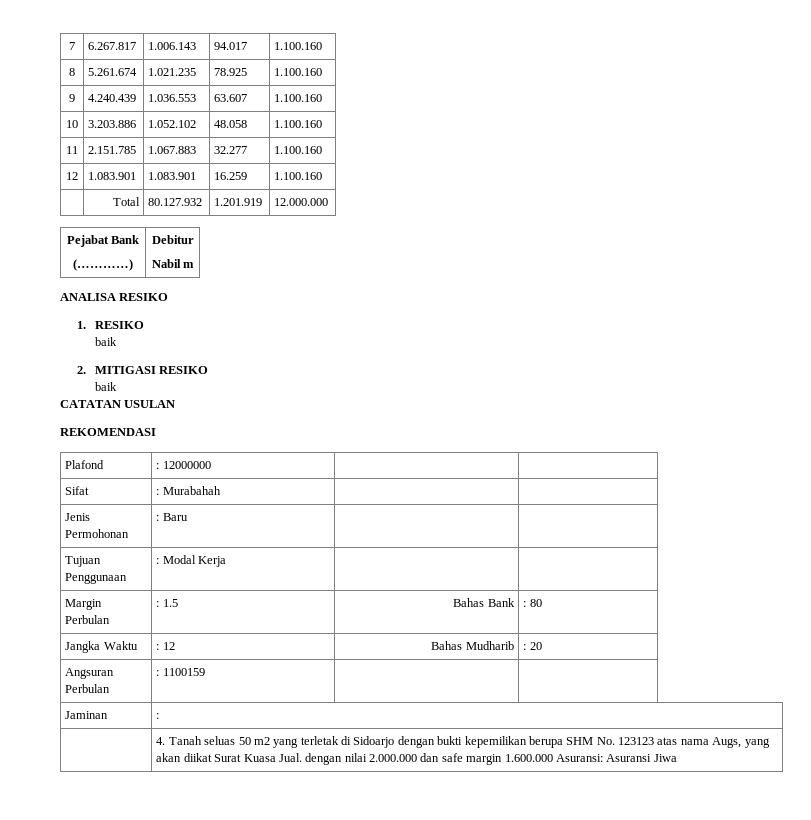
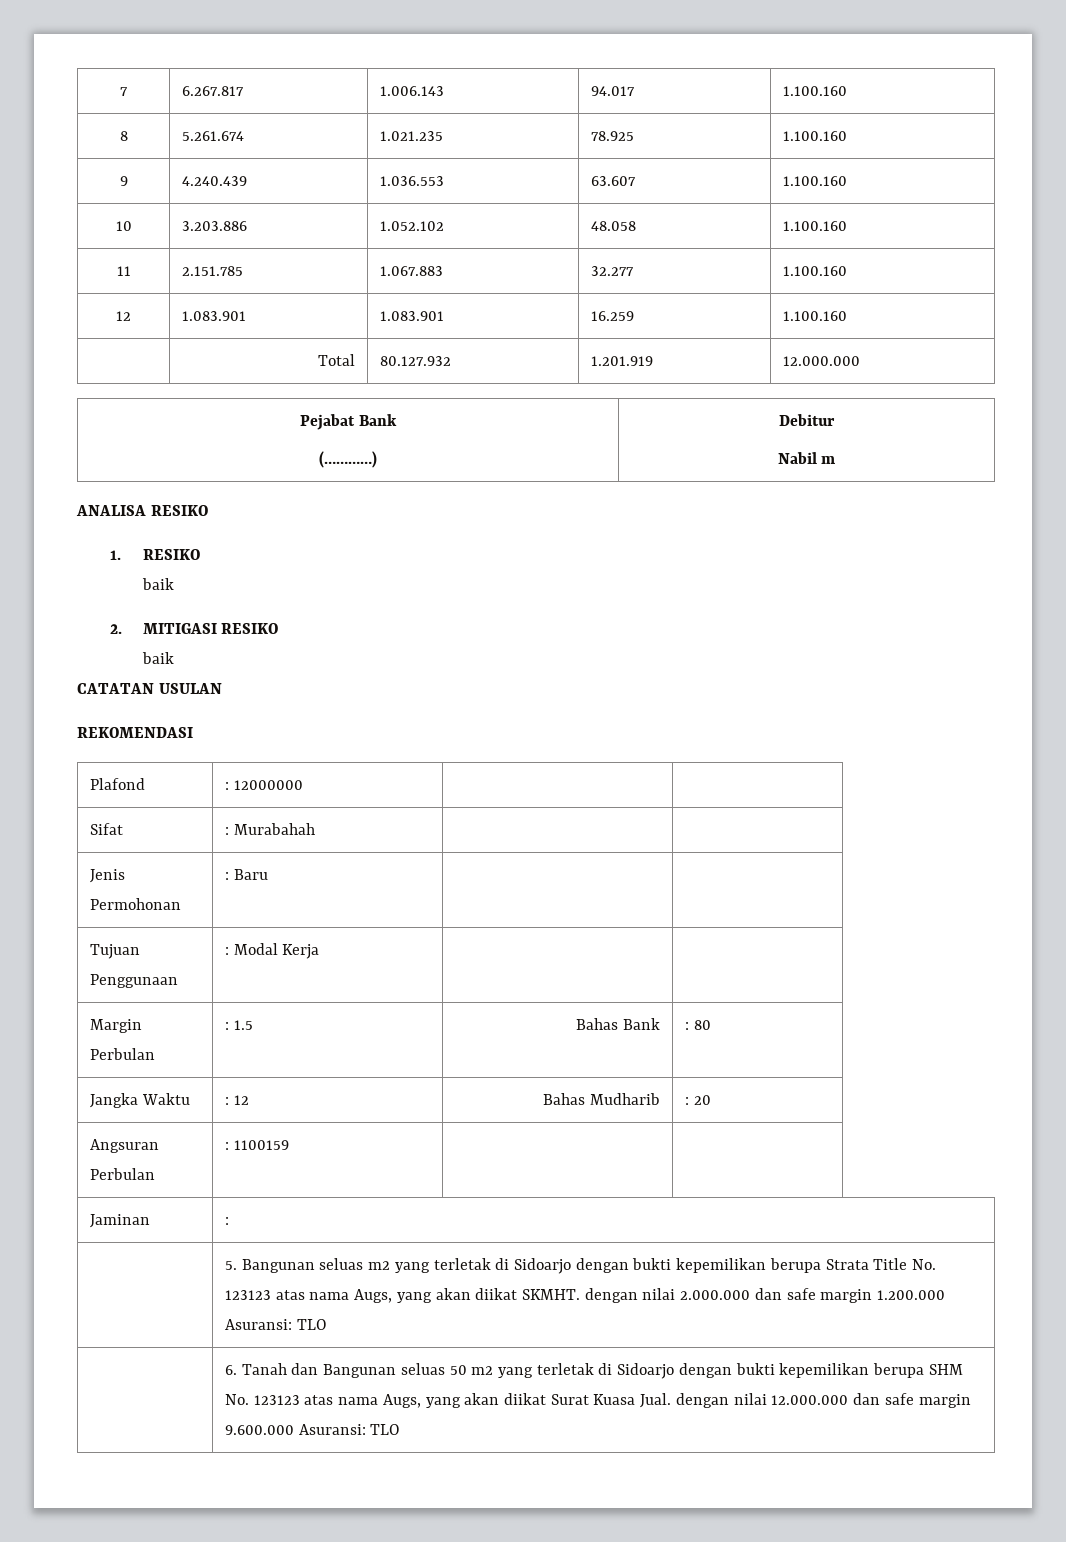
- | 4. Tanah seluas 50 m2 yang terletak di Sidoarjo dengan bukti kepemilikan berupa SHM No. 123123 atas nama Augs, yang akan diikat Surat Kuasa Jual. dengan nilai 2.000.000 dan safe margin 1.600.000 Asuransi: Asuransi Jiwa
+ | 5. Bangunan seluas m2 yang terletak di Sidoarjo dengan bukti kepemilikan berupa Strata Title No. 123123 atas nama Augs, yang akan diikat SKMHT. dengan nilai 2.000.000 dan safe margin 1.200.000 Asuransi: TLO
+ | 6. Tanah dan Bangunan seluas 50 m2 yang terletak di Sidoarjo dengan bukti kepemilikan berupa SHM No. 123123 atas nama Augs, yang akan diikat Surat Kuasa Jual. dengan nilai 12.000.000 dan safe margin 9.600.000 Asuransi: TLO

